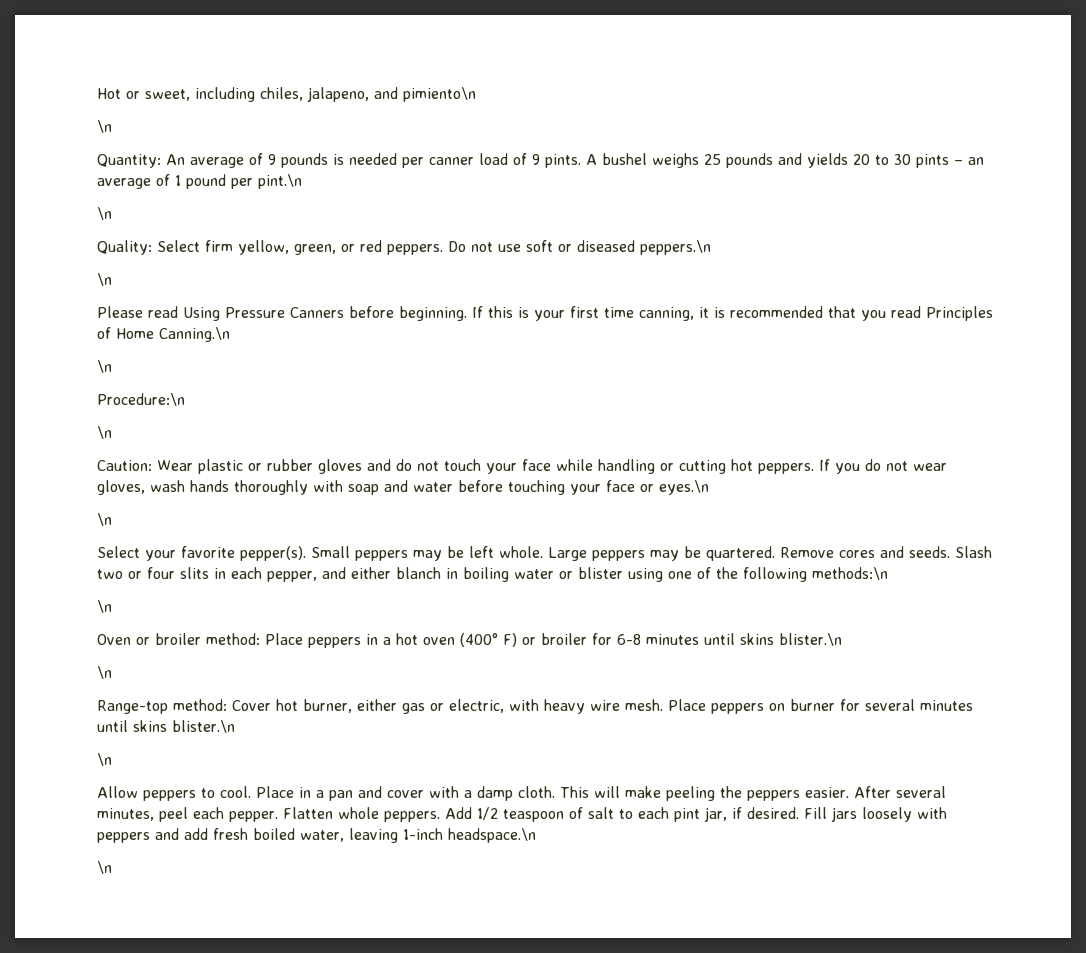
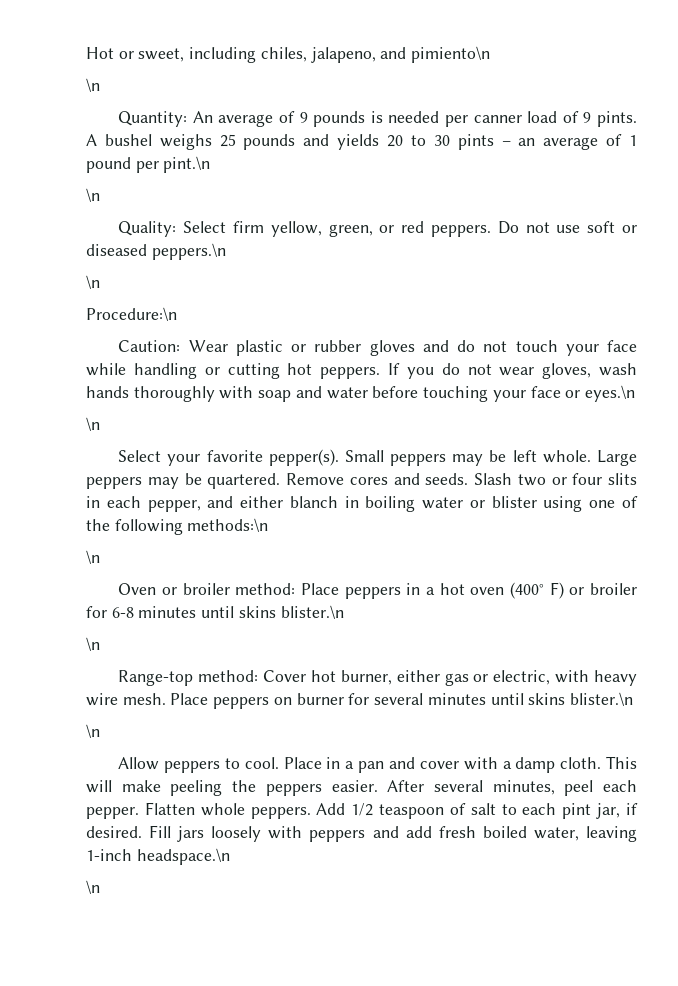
- Please read Using Pressure Canners before beginning. If this is your first time canning, it is recommended that you read Principles of Home Canning.\n
- \n
  Procedure:\n
- \n

